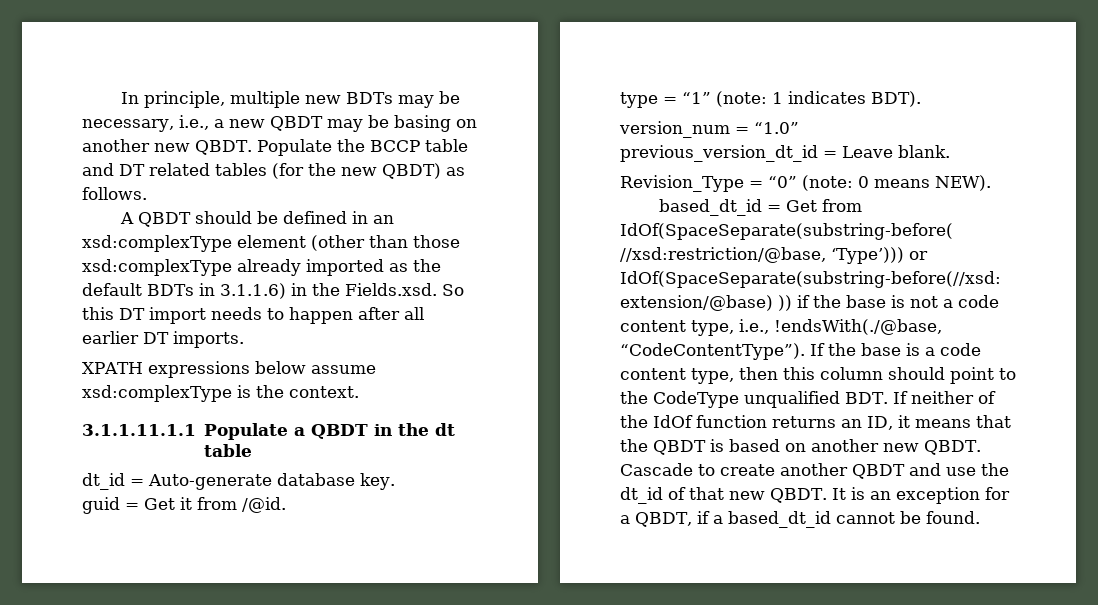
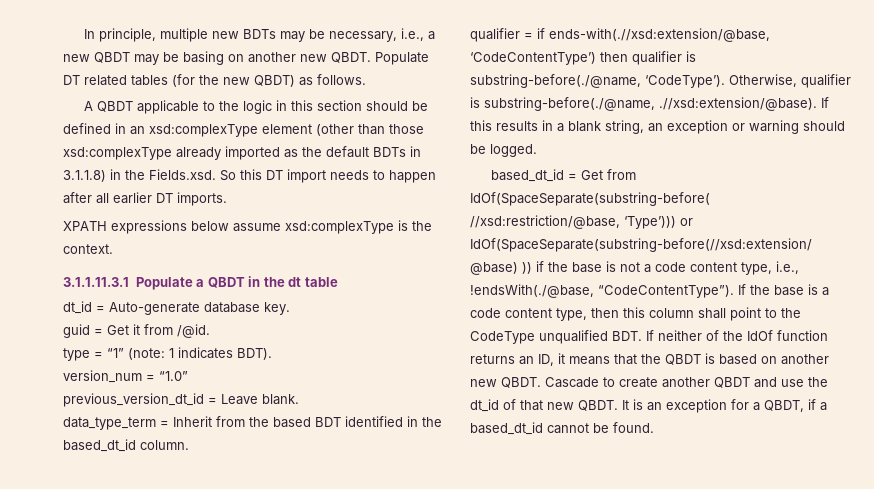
- Populate the BCCP table and DT related tables (for the new QBDT) as follows.
+ Populate DT related tables (for the new QBDT) as follows.
- A QBDT should be defined in an xsd:complexType element (other than those xsd:complexType already imported as the default BDTs in 3.1.1.6) in the Fields.xsd. So this DT import needs to happen after all earlier DT imports.
+ A QBDT applicable to the logic in this section should be defined in an xsd:complexType element (other than those xsd:complexType already imported as the default BDTs in 3.1.1.8) in the Fields.xsd. So this DT import needs to happen after all earlier DT imports.
- 3.1.1.11.1.1 Populate a QBDT in the dt table
+ 3.1.1.11.3.1 Populate a QBDT in the dt table
- Revision_Type = “0” (note: 0 means NEW).
+ data_type_term = Inherit from the based BDT identified in the based_dt_id column.
+ qualifier = if ends-with(.//xsd:extension/@base, ‘CodeContentType’) then qualifier is substring-before(./@name, ‘CodeType’). Otherwise, qualifier is substring-before(./@name, .//xsd:extension/@base). If this results in a blank string, an exception or warning should be logged.
- If the base is a code content type, then this column should point to the CodeType unqualified BDT. If neither of the IdOf function returns an ID, it means that the QBDT is based on another new QBDT.
+ If the base is a code content type, then this column shall point to the CodeType unqualified BDT. If neither of the IdOf function returns an ID, it means that the QBDT is based on another new QBDT.

